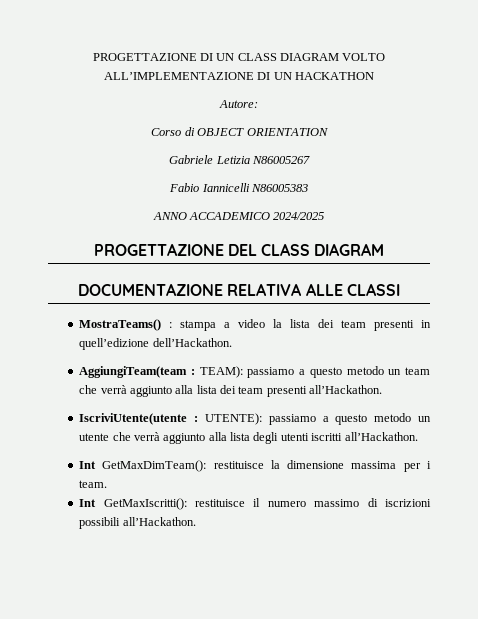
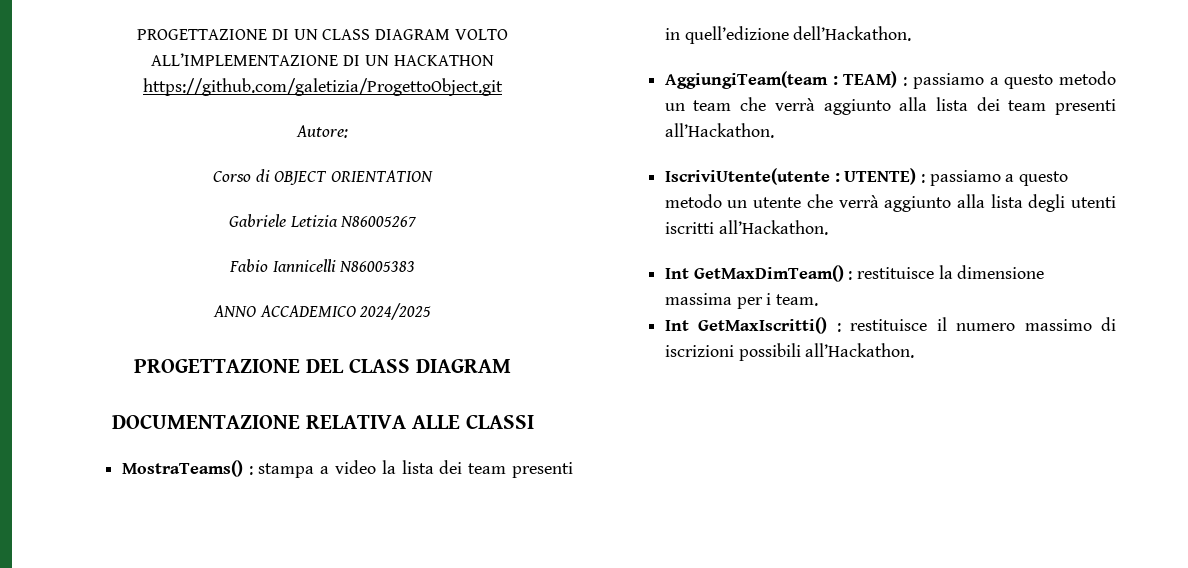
- PROGETTAZIONE DI UN CLASS DIAGRAM VOLTO ALL’IMPLEMENTAZIONE DI UN HACKATHON
+ PROGETTAZIONE DI UN CLASS DIAGRAM VOLTO ALL’IMPLEMENTAZIONE DI UN HACKATHON https://github.com/galetizia/ProgettoObject.git
- AggiungiTeam(team : TEAM): passiamo a questo metodo un team che verrà aggiunto alla lista dei team presenti all’Hackathon.
+ AggiungiTeam(team : TEAM) : passiamo a questo metodo un team che verrà aggiunto alla lista dei team presenti all’Hackathon.
- IscriviUtente(utente : UTENTE): passiamo a questo metodo un utente che verrà aggiunto alla lista degli utenti iscritti all’Hackathon.
+ IscriviUtente(utente : UTENTE) : passiamo a questo metodo un utente che verrà aggiunto alla lista degli utenti iscritti all’Hackathon.
- Int GetMaxDimTeam(): restituisce la dimensione massima per i team.
+ Int GetMaxDimTeam() : restituisce la dimensione massima per i team.
- Int GetMaxIscritti(): restituisce il numero massimo di iscrizioni possibili all’Hackathon.
+ Int GetMaxIscritti() : restituisce il numero massimo di iscrizioni possibili all’Hackathon.

